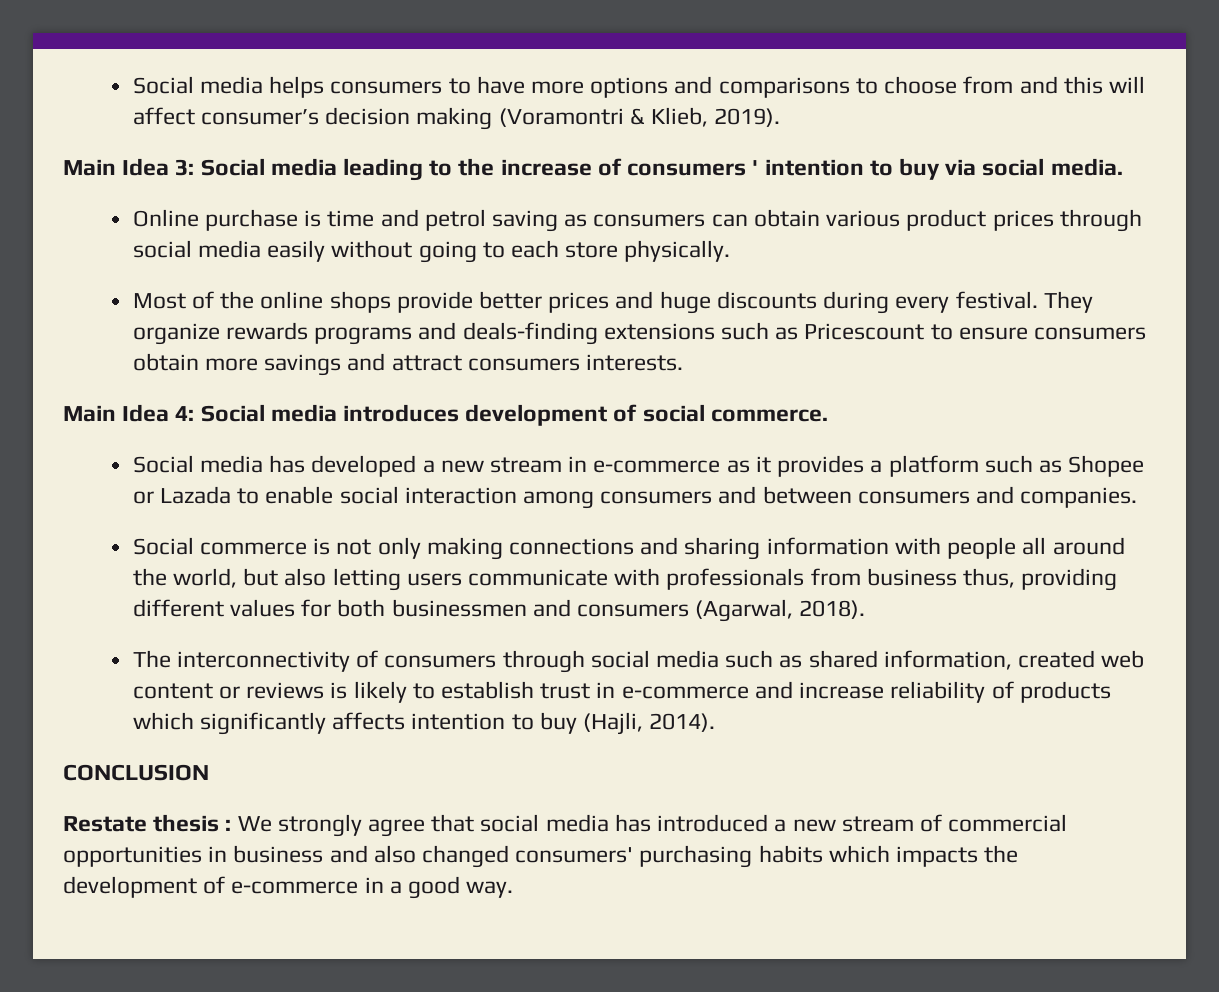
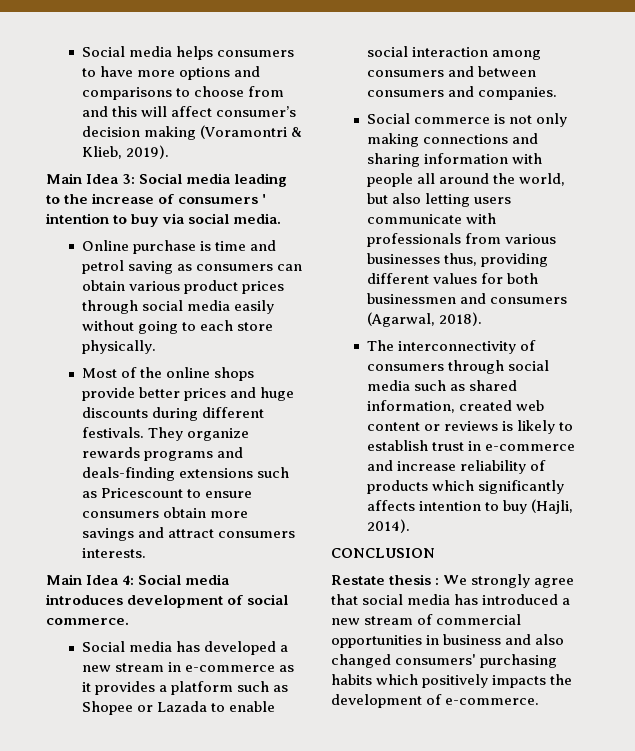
- Most of the online shops provide better prices and huge discounts during every festival.
+ Most of the online shops provide better prices and huge discounts during different festivals.
- Social commerce is not only making connections and sharing information with people all around the world, but also letting users communicate with professionals from business thus, providing different values for both businessmen and consumers (Agarwal, 2018).
+ Social commerce is not only making connections and sharing information with people all around the world, but also letting users communicate with professionals from various businesses thus, providing different values for both businessmen and consumers (Agarwal, 2018).
- Restate thesis : We strongly agree that social media has introduced a new stream of commercial opportunities in business and also changed consumers' purchasing habits which impacts the development of e-commerce in a good way.
+ Restate thesis : We strongly agree that social media has introduced a new stream of commercial opportunities in business and also changed consumers' purchasing habits which positively impacts the development of e-commerce.

